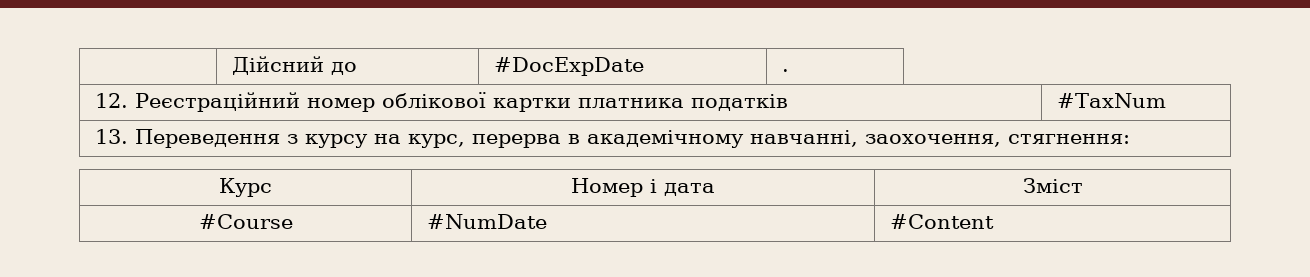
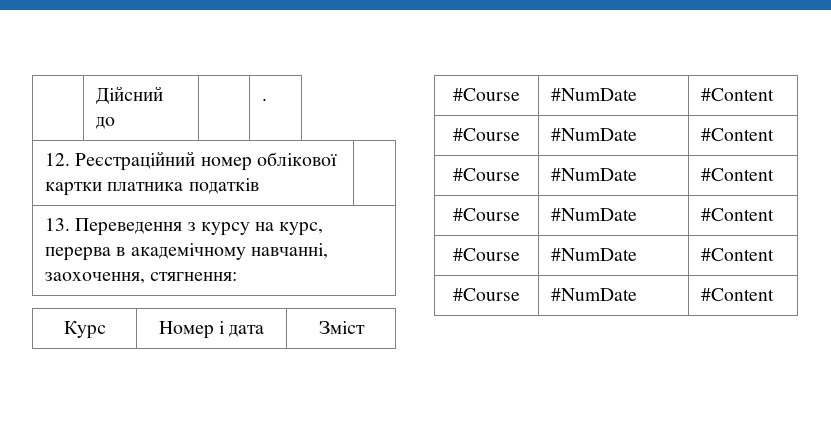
- | Дійсний до | #DocExpDate | .
+ | Дійсний до | | .
- 12. Реєстраційний номер облікової картки платника податків | #TaxNum
+ 12. Реєстраційний номер облікової картки платника податків |
  Курс | Номер і дата | Зміст
+ #Course | #NumDate | #Content
+ #Course | #NumDate | #Content
+ #Course | #NumDate | #Content
+ #Course | #NumDate | #Content
+ #Course | #NumDate | #Content

